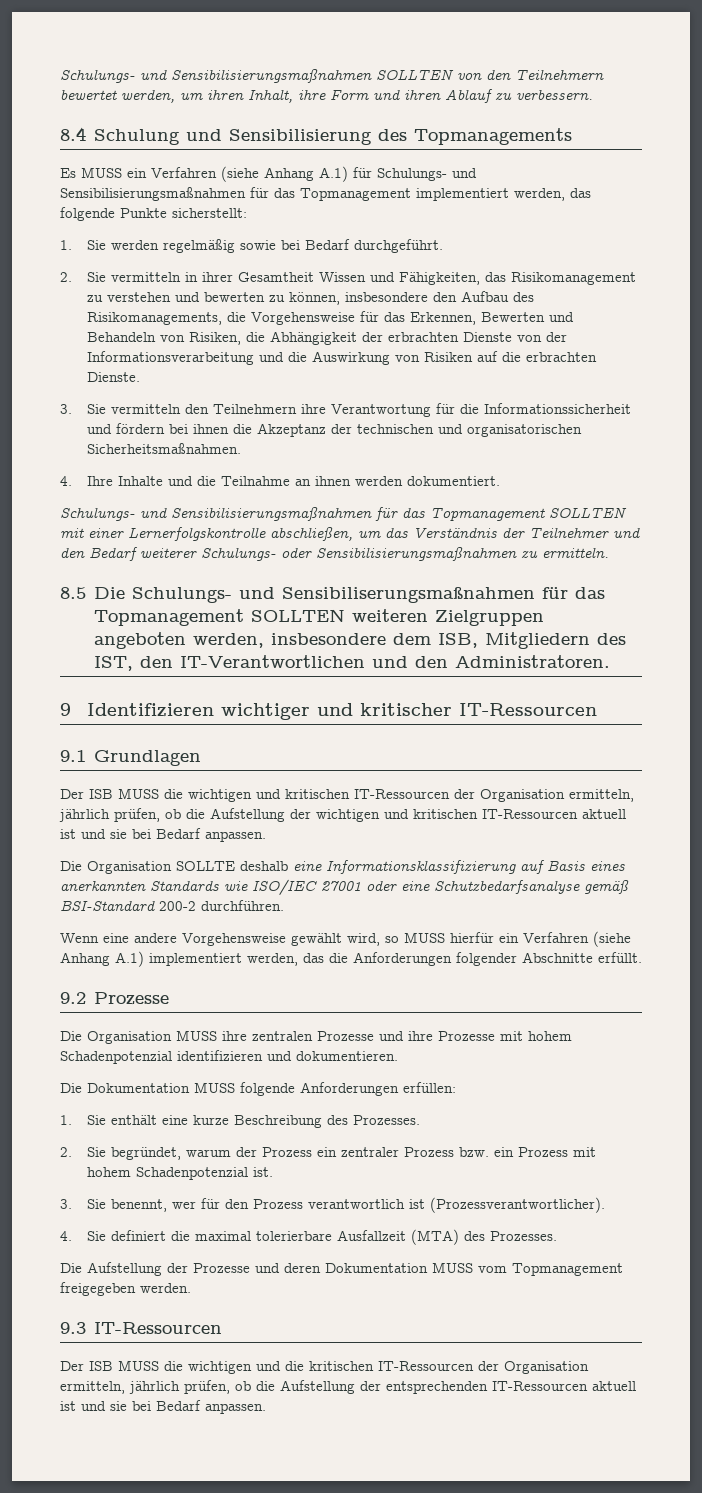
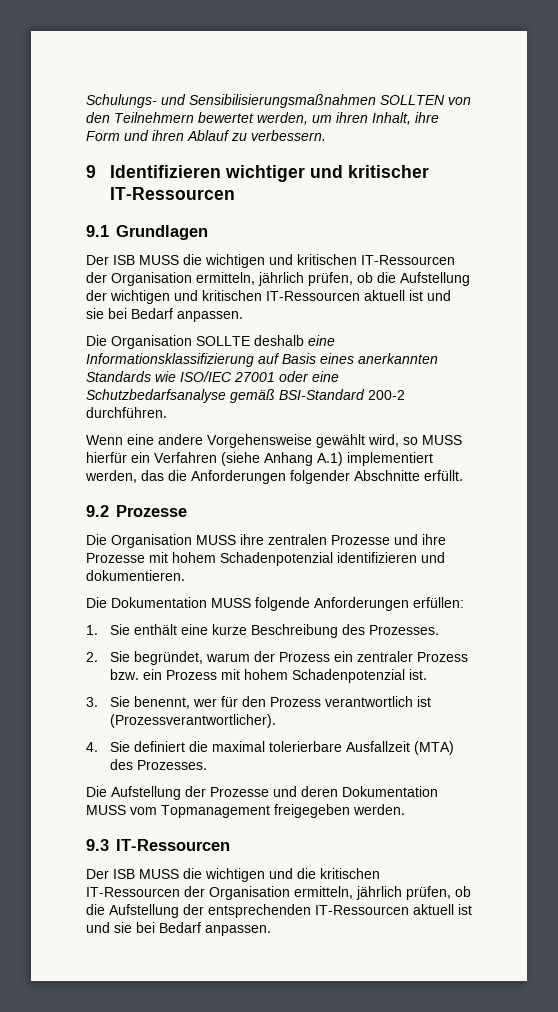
- 8.4 Schulung und Sensibilisierung des Topmanagements
- Es MUSS ein Verfahren (siehe Anhang A.1) für Schulungs- und Sensibilisierungsmaßnahmen für das Topmanagement implementiert werden, das folgende Punkte sicherstellt:
- 1. Sie werden regelmäßig sowie bei Bedarf durchgeführt.
- 2. Sie vermitteln in ihrer Gesamtheit Wissen und Fähigkeiten, das Risikomanagement zu verstehen und bewerten zu können, insbesondere den Aufbau des Risikomanagements, die Vorgehensweise für das Erkennen, Bewerten und Behandeln von Risiken, die Abhängigkeit der erbrachten Dienste von der Informationsverarbeitung und die Auswirkung von Risiken auf die erbrachten Dienste.
- 3. Sie vermitteln den Teilnehmern ihre Verantwortung für die Informationssicherheit und fördern bei ihnen die Akzeptanz der technischen und organisatorischen Sicherheitsmaßnahmen.
- 4. Ihre Inhalte und die Teilnahme an ihnen werden dokumentiert.
- Schulungs- und Sensibilisierungsmaßnahmen für das Topmanagement SOLLTEN mit einer Lernerfolgskontrolle abschließen, um das Verständnis der Teilnehmer und den Bedarf weiterer Schulungs- oder Sensibilisierungsmaßnahmen zu ermitteln.
- 8.5 Die Schulungs- und Sensibiliserungsmaßnahmen für das Topmanagement SOLLTEN weiteren Zielgruppen angeboten werden, insbesondere dem ISB, Mitgliedern des IST, den IT-Verantwortlichen und den Administratoren.

